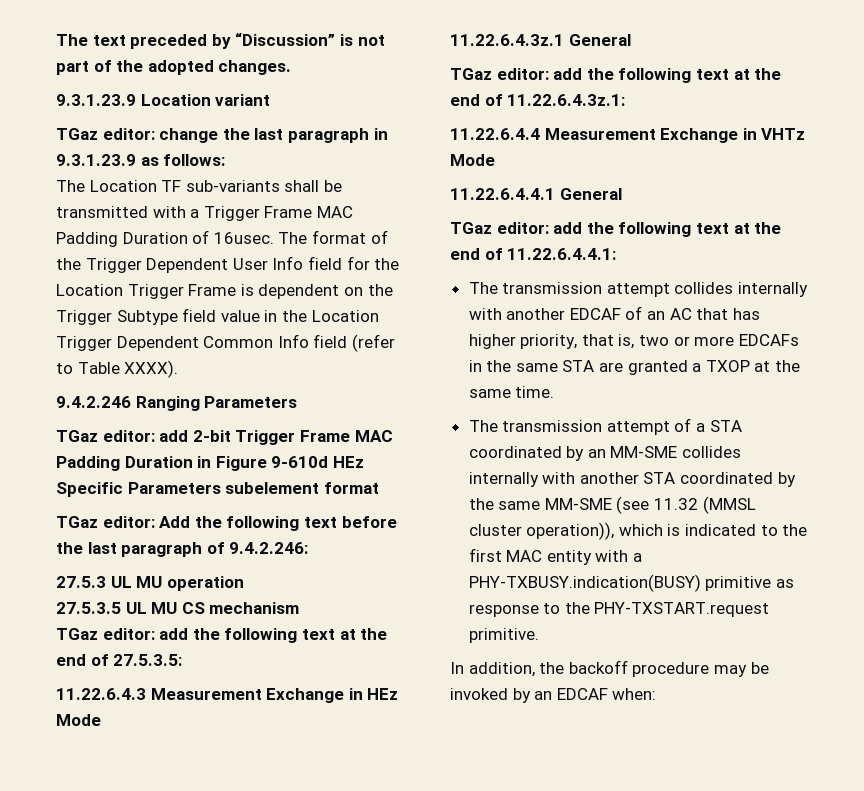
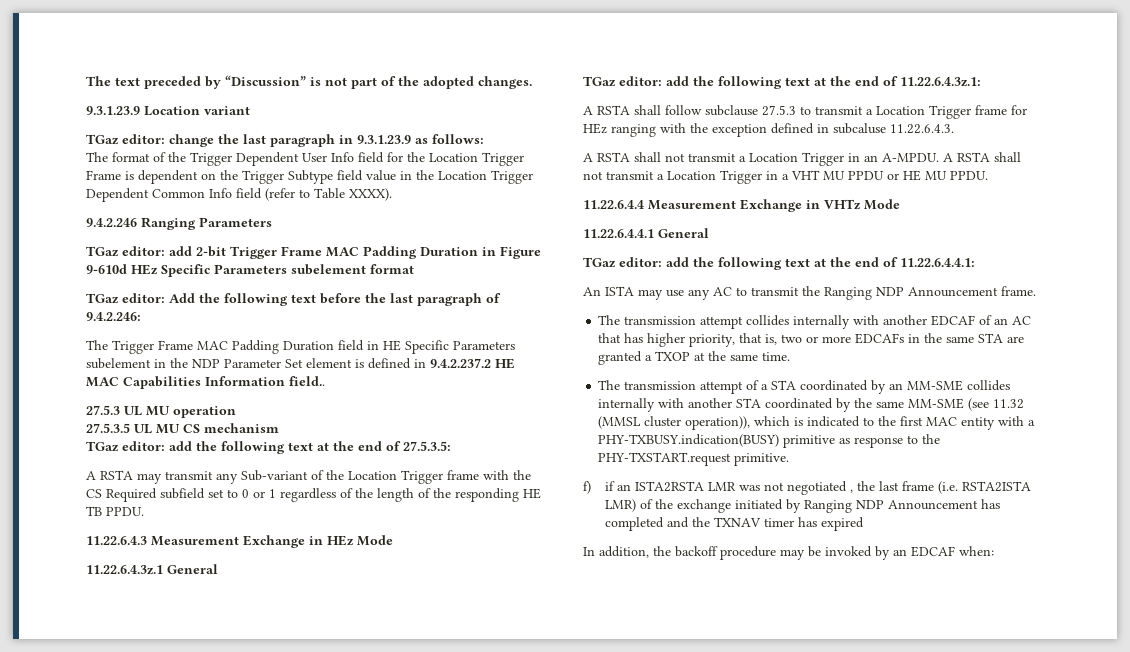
- The Location TF sub-variants shall be transmitted with a Trigger Frame MAC Padding Duration of 16usec. The format of the Trigger Dependent User Info field for the Location Trigger Frame is dependent on the Trigger Subtype field value in the Location Trigger Dependent Common Info field (refer to Table XXXX).
+ The format of the Trigger Dependent User Info field for the Location Trigger Frame is dependent on the Trigger Subtype field value in the Location Trigger Dependent Common Info field (refer to Table XXXX).
+ The Trigger Frame MAC Padding Duration field in HE Specific Parameters subelement in the NDP Parameter Set element is defined in 9.4.2.237.2 HE MAC Capabilities Information field..
+ A RSTA may transmit any Sub-variant of the Location Trigger frame with the CS Required subfield set to 0 or 1 regardless of the length of the responding HE TB PPDU.
+ A RSTA shall follow subclause 27.5.3 to transmit a Location Trigger frame for HEz ranging with the exception defined in subcaluse 11.22.6.4.3.
+ A RSTA shall not transmit a Location Trigger in an A-MPDU. A RSTA shall not transmit a Location Trigger in a VHT MU PPDU or HE MU PPDU.
+ An ISTA may use any AC to transmit the Ranging NDP Announcement frame.
+ f) if an ISTA2RSTA LMR was not negotiated , the last frame (i.e. RSTA2ISTA LMR) of the exchange initiated by Ranging NDP Announcement has completed and the TXNAV timer has expired

